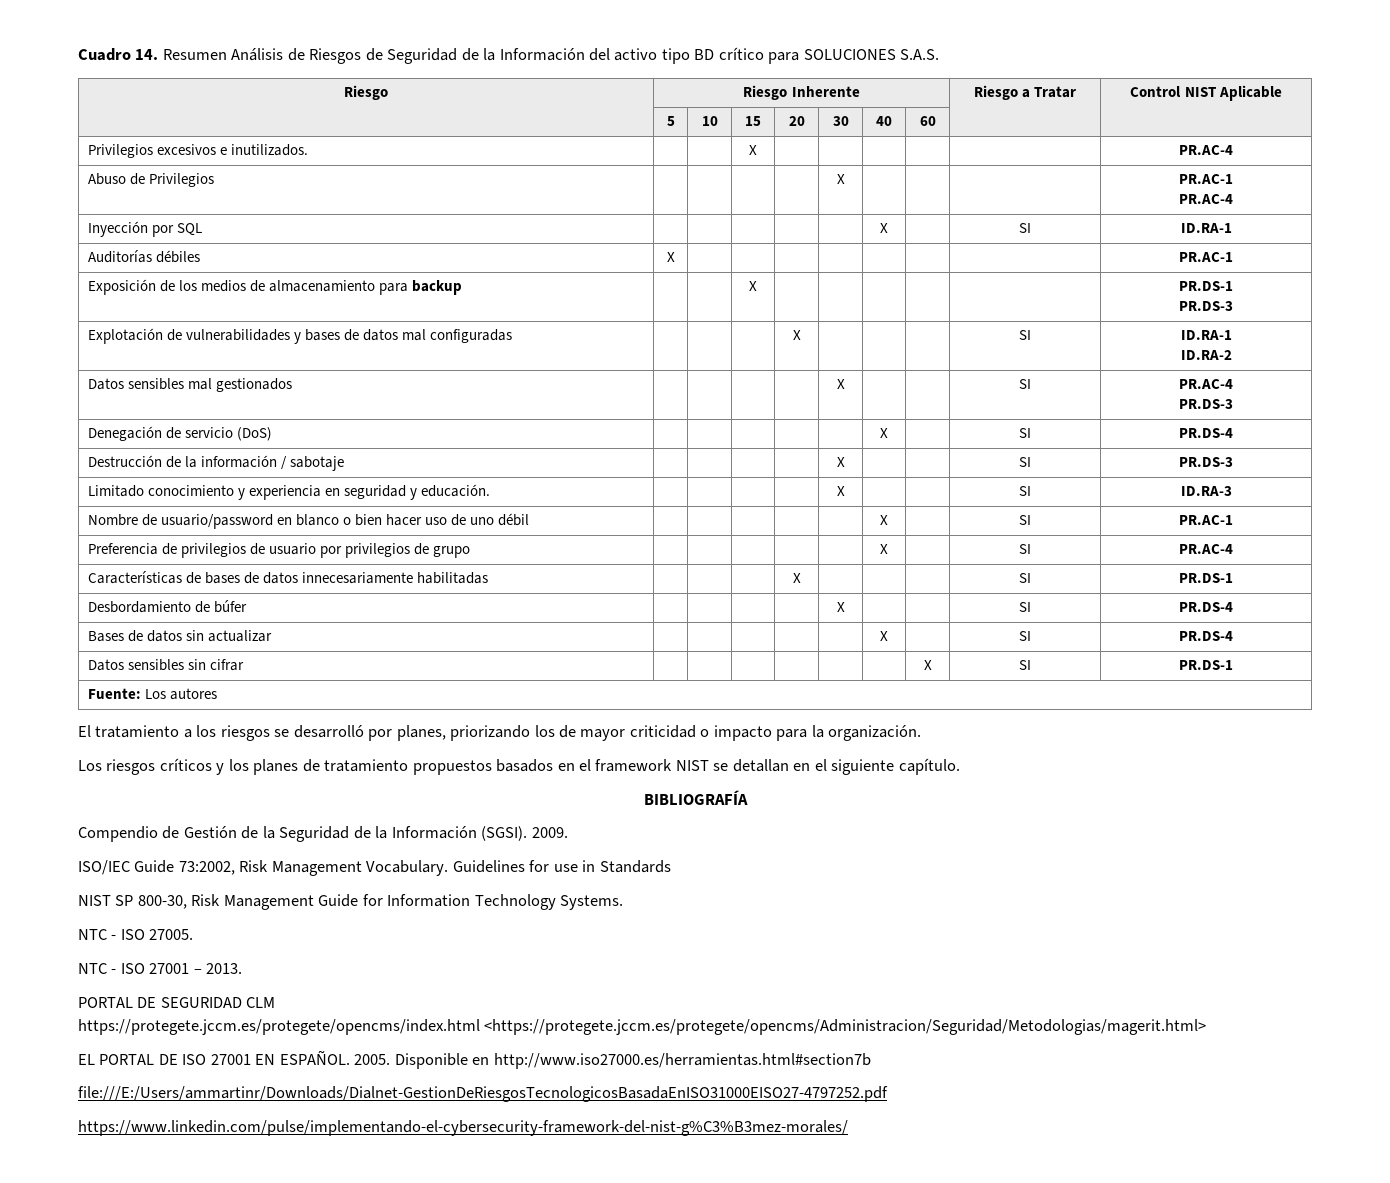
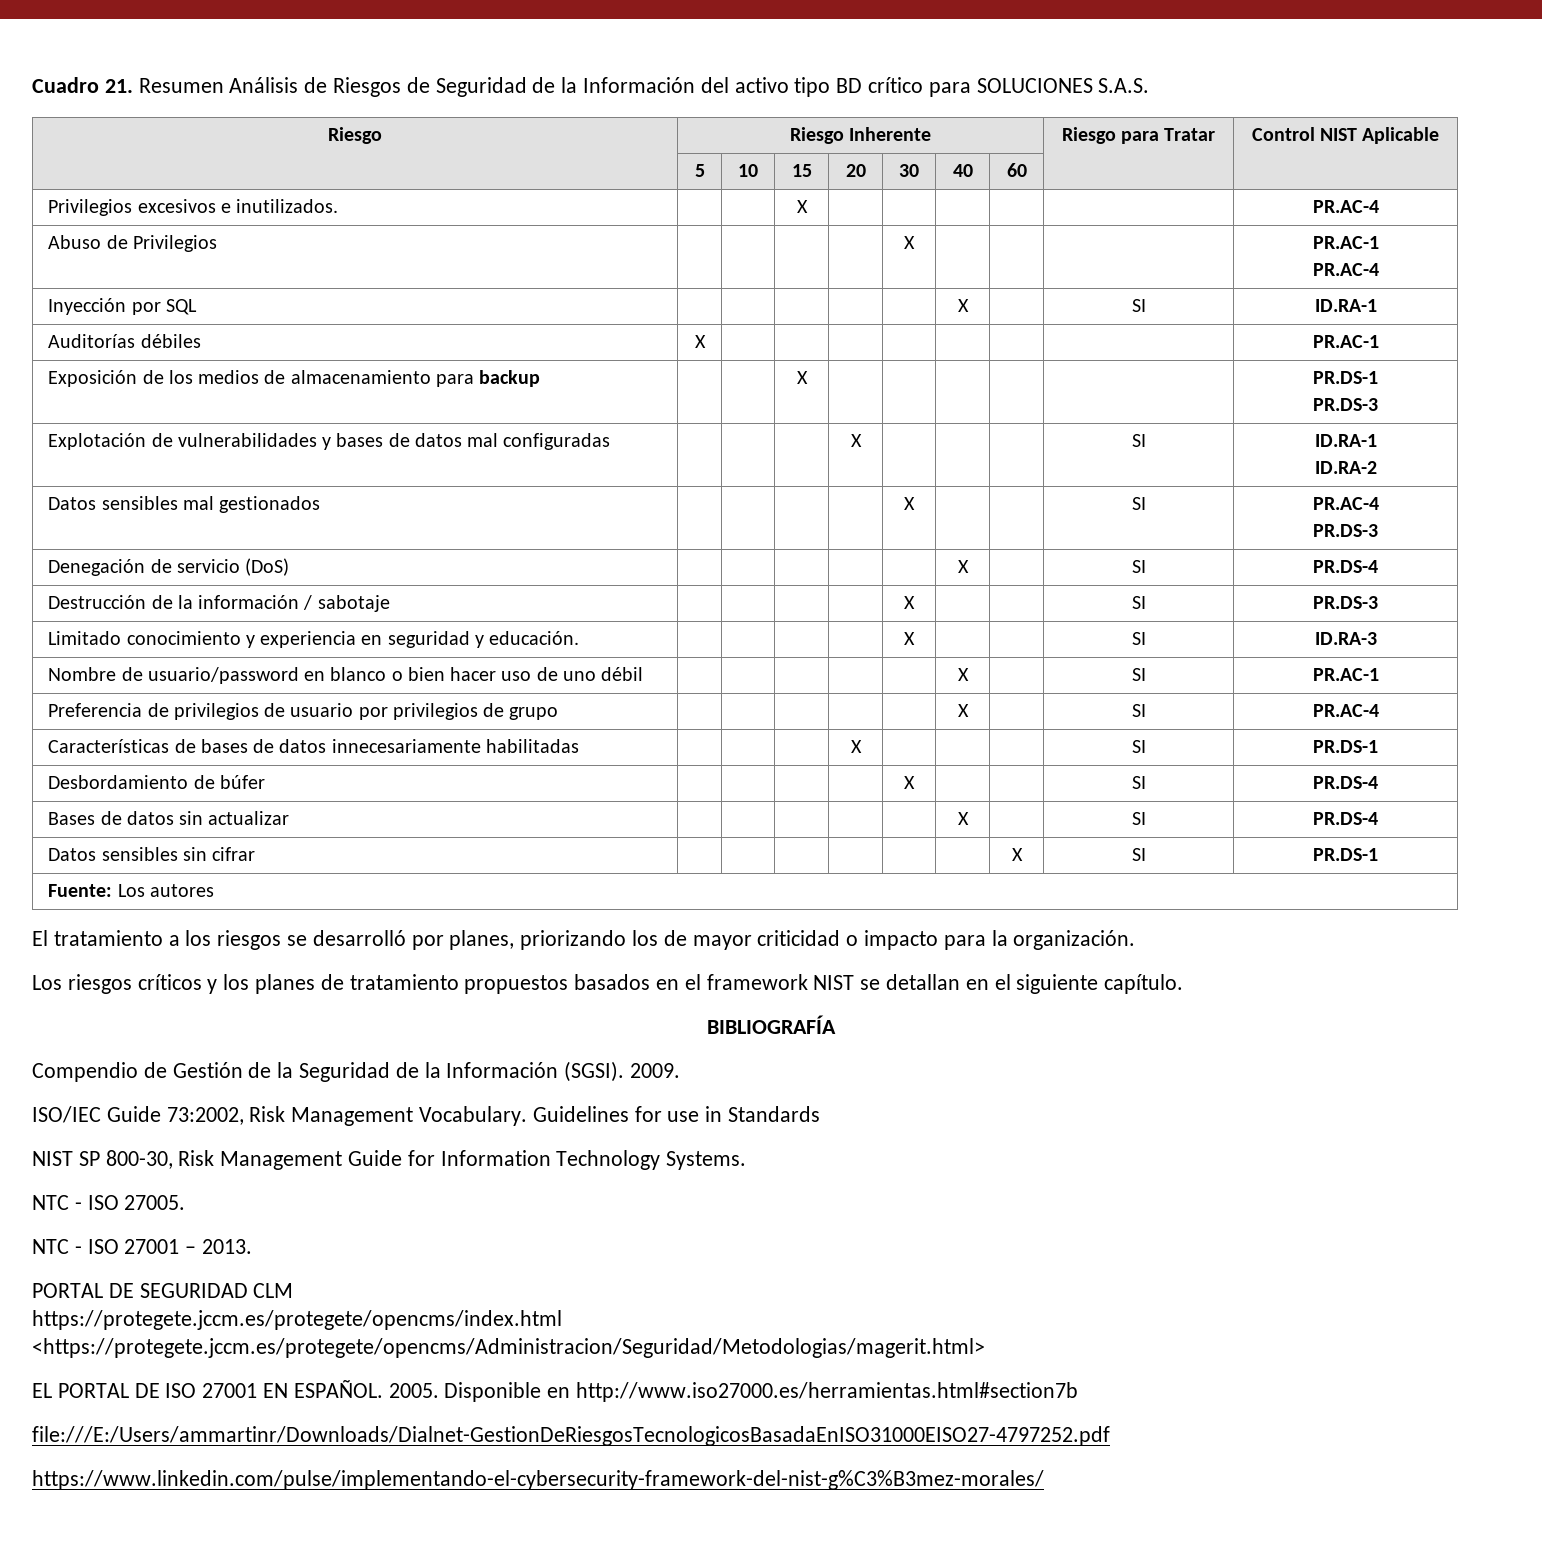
- Cuadro 14. Resumen Análisis de Riesgos de Seguridad de la Información del activo tipo BD crítico para SOLUCIONES S.A.S.
+ Cuadro 21. Resumen Análisis de Riesgos de Seguridad de la Información del activo tipo BD crítico para SOLUCIONES S.A.S.
- Riesgo | Riesgo Inherente | Riesgo a Tratar | Control NIST Aplicable
+ Riesgo | Riesgo Inherente | Riesgo para Tratar | Control NIST Aplicable

